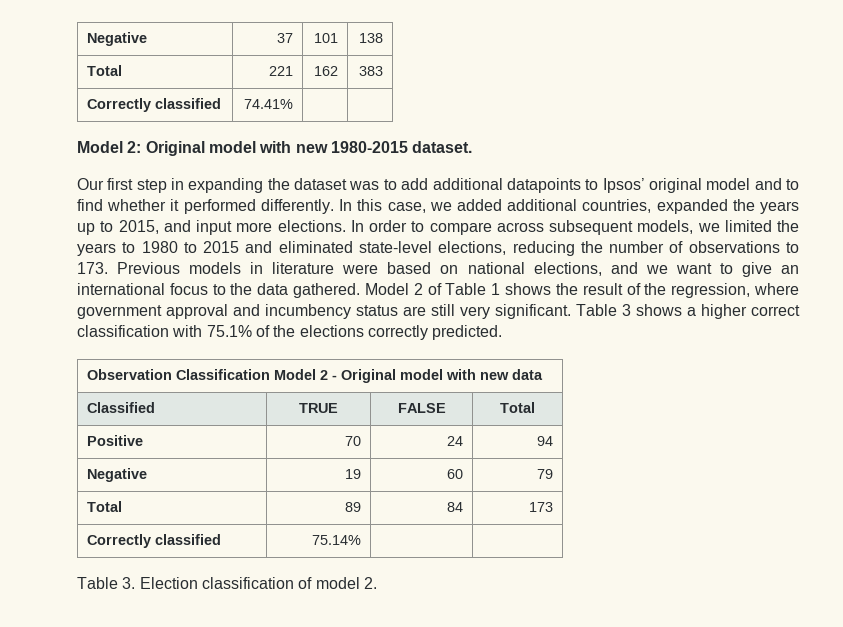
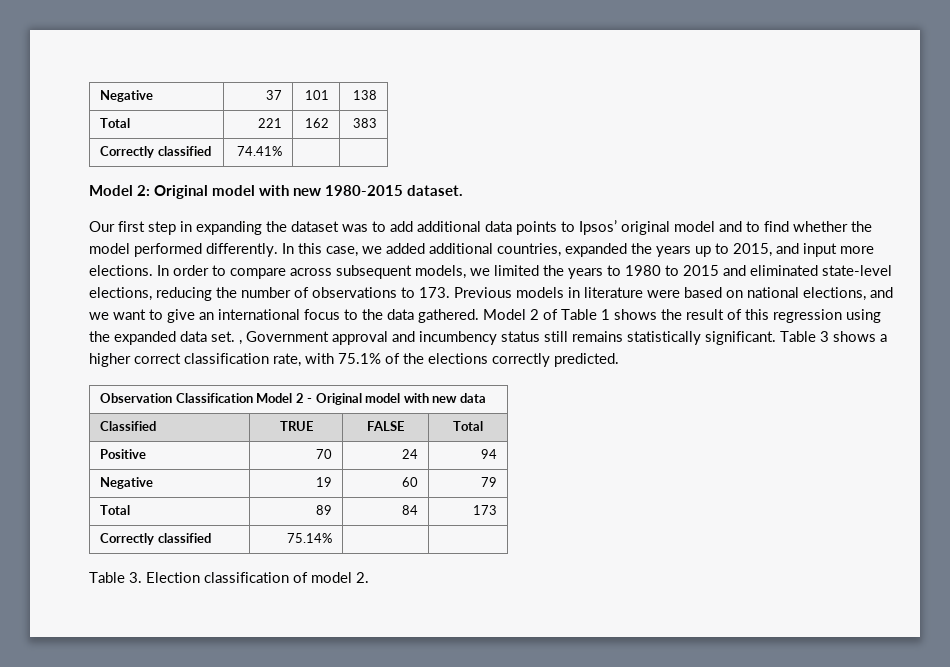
- Our first step in expanding the dataset was to add additional datapoints to Ipsos’ original model and to find whether it performed differently.
+ Our first step in expanding the dataset was to add additional data points to Ipsos’ original model and to find whether the model performed differently.
- Model 2 of Table 1 shows the result of the regression, where government approval and incumbency status are still very significant.
+ Model 2 of Table 1 shows the result of this regression using the expanded data set. , Government approval and incumbency status still remains statistically significant.
- Table 3 shows a higher correct classification with 75.1% of the elections correctly predicted.
+ Table 3 shows a higher correct classification rate, with 75.1% of the elections correctly predicted.

